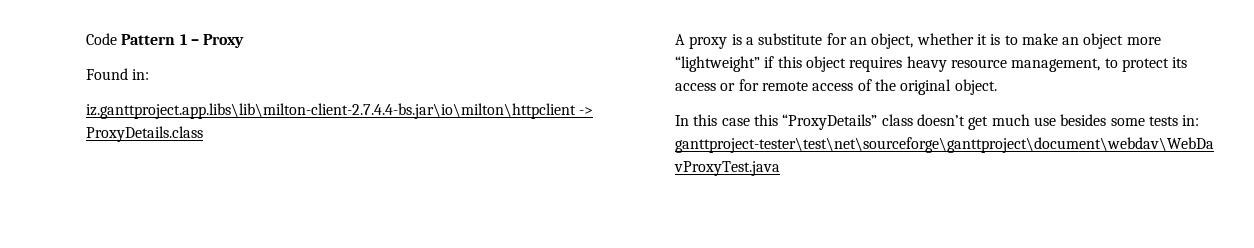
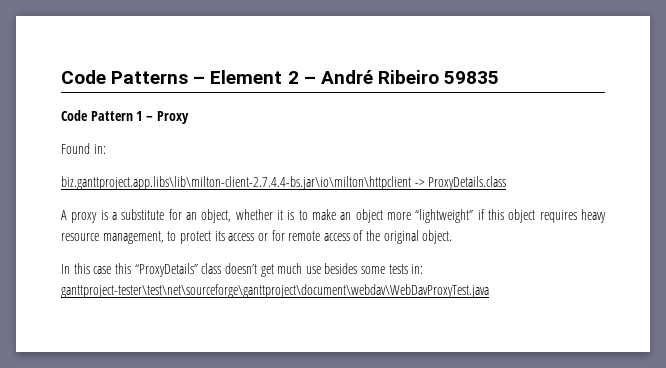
+ Code Patterns – Element 2 – André Ribeiro 59835
- iz.ganttproject.app.libs\lib\milton-client-2.7.4.4-bs.jar\io\milton\httpclient -> ProxyDetails.class
+ biz.ganttproject.app.libs\lib\milton-client-2.7.4.4-bs.jar\io\milton\httpclient -> ProxyDetails.class

